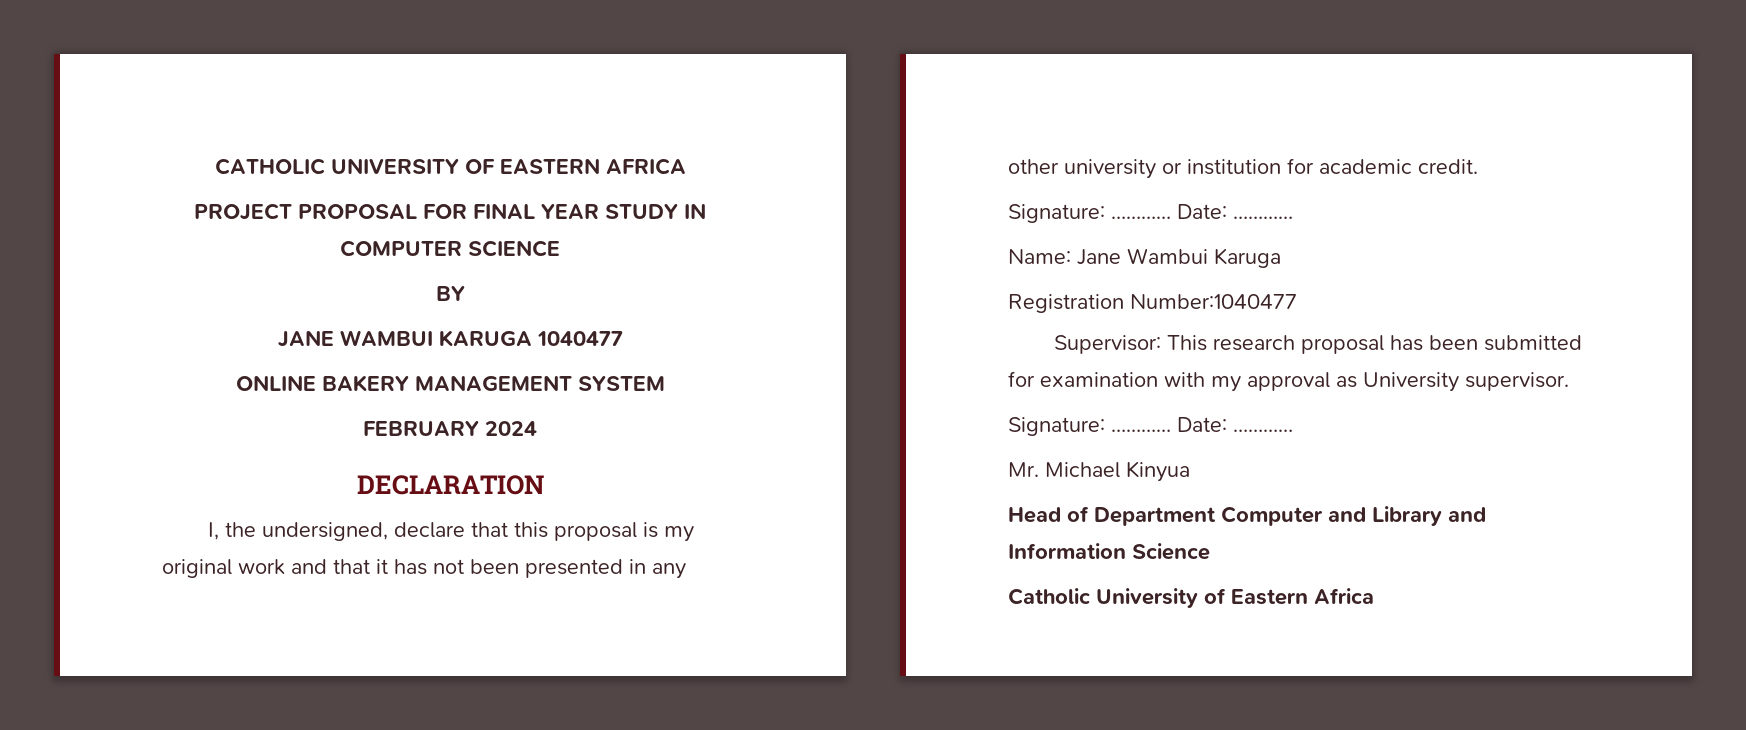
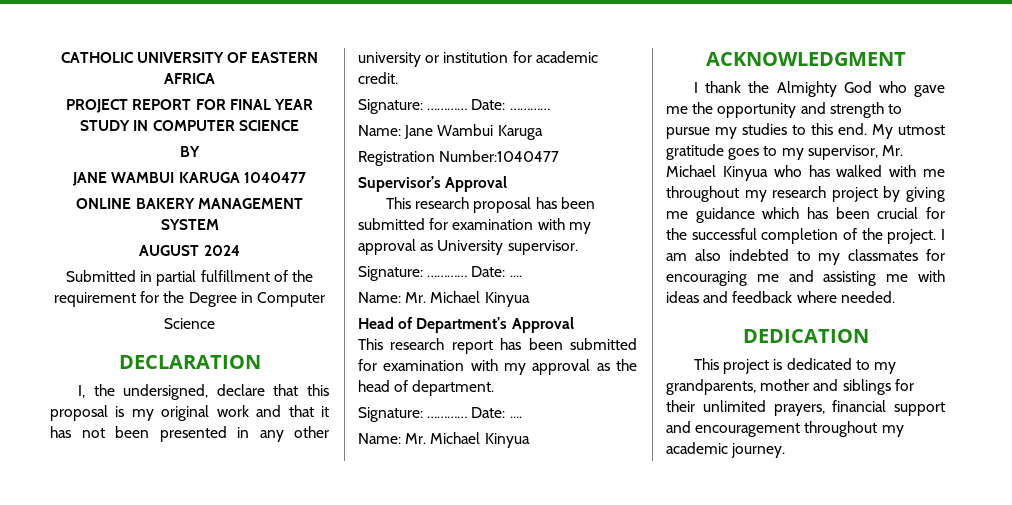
- PROJECT PROPOSAL FOR FINAL YEAR STUDY IN COMPUTER SCIENCE
+ PROJECT REPORT FOR FINAL YEAR STUDY IN COMPUTER SCIENCE
- FEBRUARY 2024
+ AUGUST 2024
+ Submitted in partial fulfillment of the requirement for the Degree in Computer
+ Science
- Supervisor: This research proposal has been submitted for examination with my approval as University supervisor.
- Signature: ………… Date: …………
- Mr. Michael Kinyua
+ Supervisor’s Approval
+ This research proposal has been submitted for examination with my approval as University supervisor.
+ Signature: ………… Date: ....
+ Name: Mr. Michael Kinyua
- Head of Department Computer and Library and Information Science
- Catholic University of Eastern Africa
+ Head of Department’s Approval
+ This research report has been submitted for examination with my approval as the head of department.
+ Signature: ………… Date: ....
+ Name: Mr. Michael Kinyua
+ ACKNOWLEDGMENT
+ I thank the Almighty God who gave me the opportunity and strength to pursue my studies to this end. My utmost gratitude goes to my supervisor, Mr. Michael Kinyua who has walked with me throughout my research project by giving me guidance which has been crucial for the successful completion of the project. I am also indebted to my classmates for encouraging me and assisting me with ideas and feedback where needed.
+ DEDICATION
+ This project is dedicated to my grandparents, mother and siblings for their unlimited prayers, financial support and encouragement throughout my academic journey.

